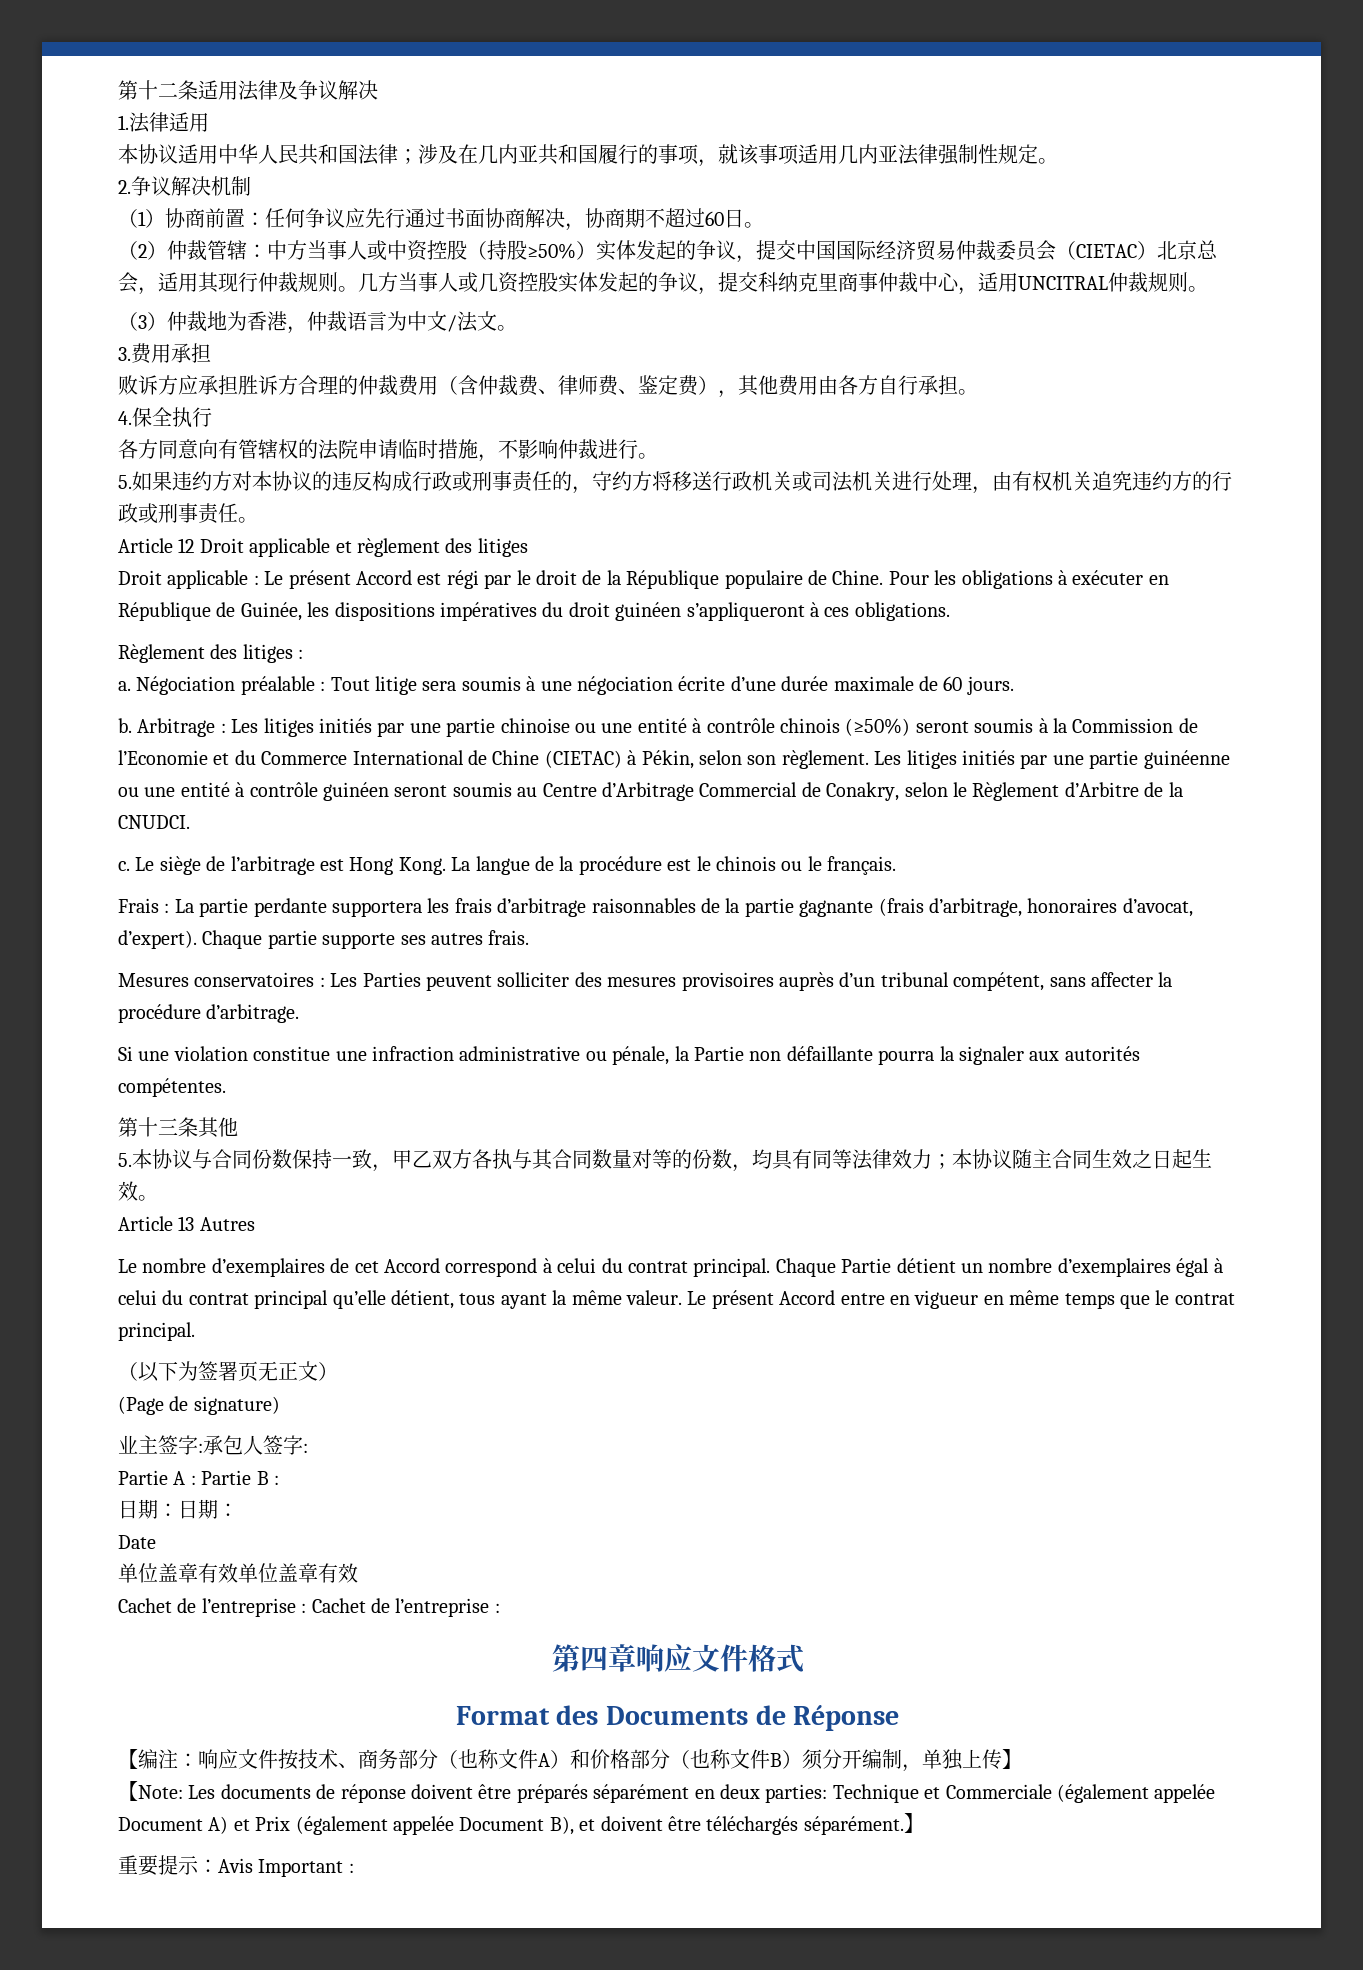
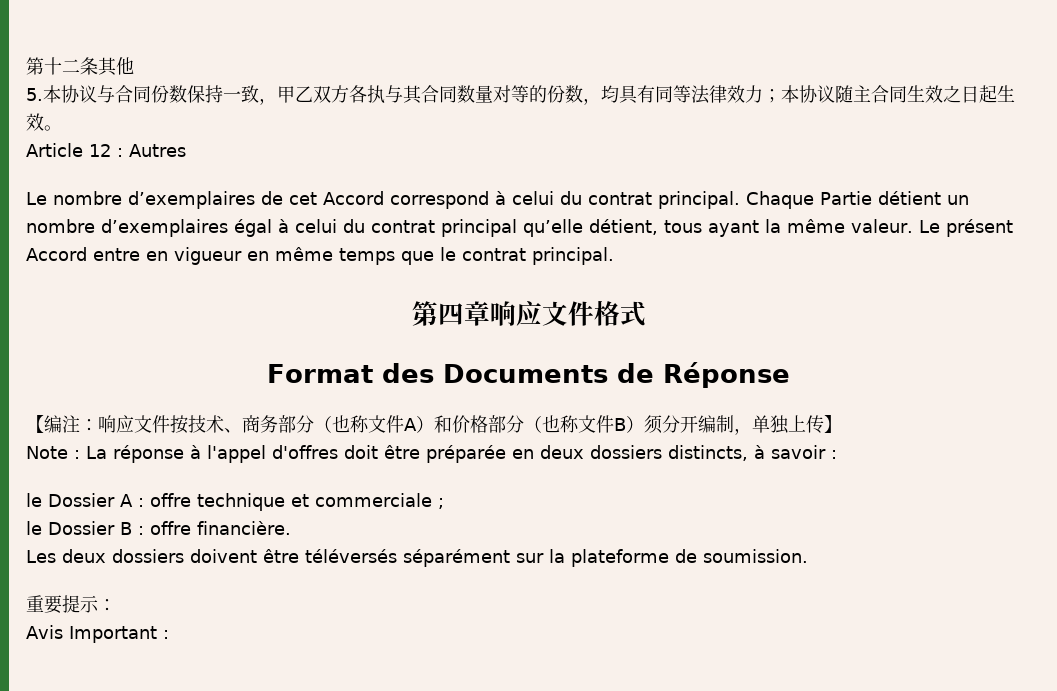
- 第十二条适用法律及争议解决
- 1.法律适用
- 本协议适用中华人民共和国法律；涉及在几内亚共和国履行的事项，就该事项适用几内亚法律强制性规定。
- 2.争议解决机制
- （1）协商前置：任何争议应先行通过书面协商解决，协商期不超过60日。
- （2）仲裁管辖：中方当事人或中资控股（持股≥50%）实体发起的争议，提交中国国际经济贸易仲裁委员会（CIETAC）北京总会，适用其现行仲裁规则。几方当事人或几资控股实体发起的争议，提交科纳克里商事仲裁中心，适用UNCITRAL仲裁规则。
- （3）仲裁地为香港，仲裁语言为中文/法文。
- 3.费用承担
- 败诉方应承担胜诉方合理的仲裁费用（含仲裁费、律师费、鉴定费），其他费用由各方自行承担。
- 4.保全执行
- 各方同意向有管辖权的法院申请临时措施，不影响仲裁进行。
- 5.如果违约方对本协议的违反构成行政或刑事责任的，守约方将移送行政机关或司法机关进行处理，由有权机关追究违约方的行政或刑事责任。
- Article 12 Droit applicable et règlement des litiges
- Droit applicable : Le présent Accord est régi par le droit de la République populaire de Chine. Pour les obligations à exécuter en République de Guinée, les dispositions impératives du droit guinéen s’appliqueront à ces obligations.
- Règlement des litiges :
- a. Négociation préalable : Tout litige sera soumis à une négociation écrite d’une durée maximale de 60 jours.
- b. Arbitrage : Les litiges initiés par une partie chinoise ou une entité à contrôle chinois (≥50%) seront soumis à la Commission de l’Economie et du Commerce International de Chine (CIETAC) à Pékin, selon son règlement. Les litiges initiés par une partie guinéenne ou une entité à contrôle guinéen seront soumis au Centre d’Arbitrage Commercial de Conakry, selon le Règlement d’Arbitre de la CNUDCI.
- c. Le siège de l’arbitrage est Hong Kong. La langue de la procédure est le chinois ou le français.
- Frais : La partie perdante supportera les frais d’arbitrage raisonnables de la partie gagnante (frais d’arbitrage, honoraires d’avocat, d’expert). Chaque partie supporte ses autres frais.
- Mesures conservatoires : Les Parties peuvent solliciter des mesures provisoires auprès d’un tribunal compétent, sans affecter la procédure d’arbitrage.
- Si une violation constitue une infraction administrative ou pénale, la Partie non défaillante pourra la signaler aux autorités compétentes.
- 第十三条其他
+ 第十二条其他
- Article 13 Autres
+ Article 12 : Autres
- （以下为签署页无正文）
- (Page de signature)
- 业主签字:承包人签字:
- Partie A : Partie B :
- 日期：日期：
- Date
- 单位盖章有效单位盖章有效
- Cachet de l’entreprise : Cachet de l’entreprise :
- 【Note: Les documents de réponse doivent être préparés séparément en deux parties: Technique et Commerciale (également appelée Document A) et Prix (également appelée Document B), et doivent être téléchargés séparément.】
+ Note : La réponse à l'appel d'offres doit être préparée en deux dossiers distincts, à savoir :
+ le Dossier A : offre technique et commerciale ;
+ le Dossier B : offre financière.
+ Les deux dossiers doivent être téléversés séparément sur la plateforme de soumission.
- 重要提示：Avis Important :
+ 重要提示：
+ Avis Important :

